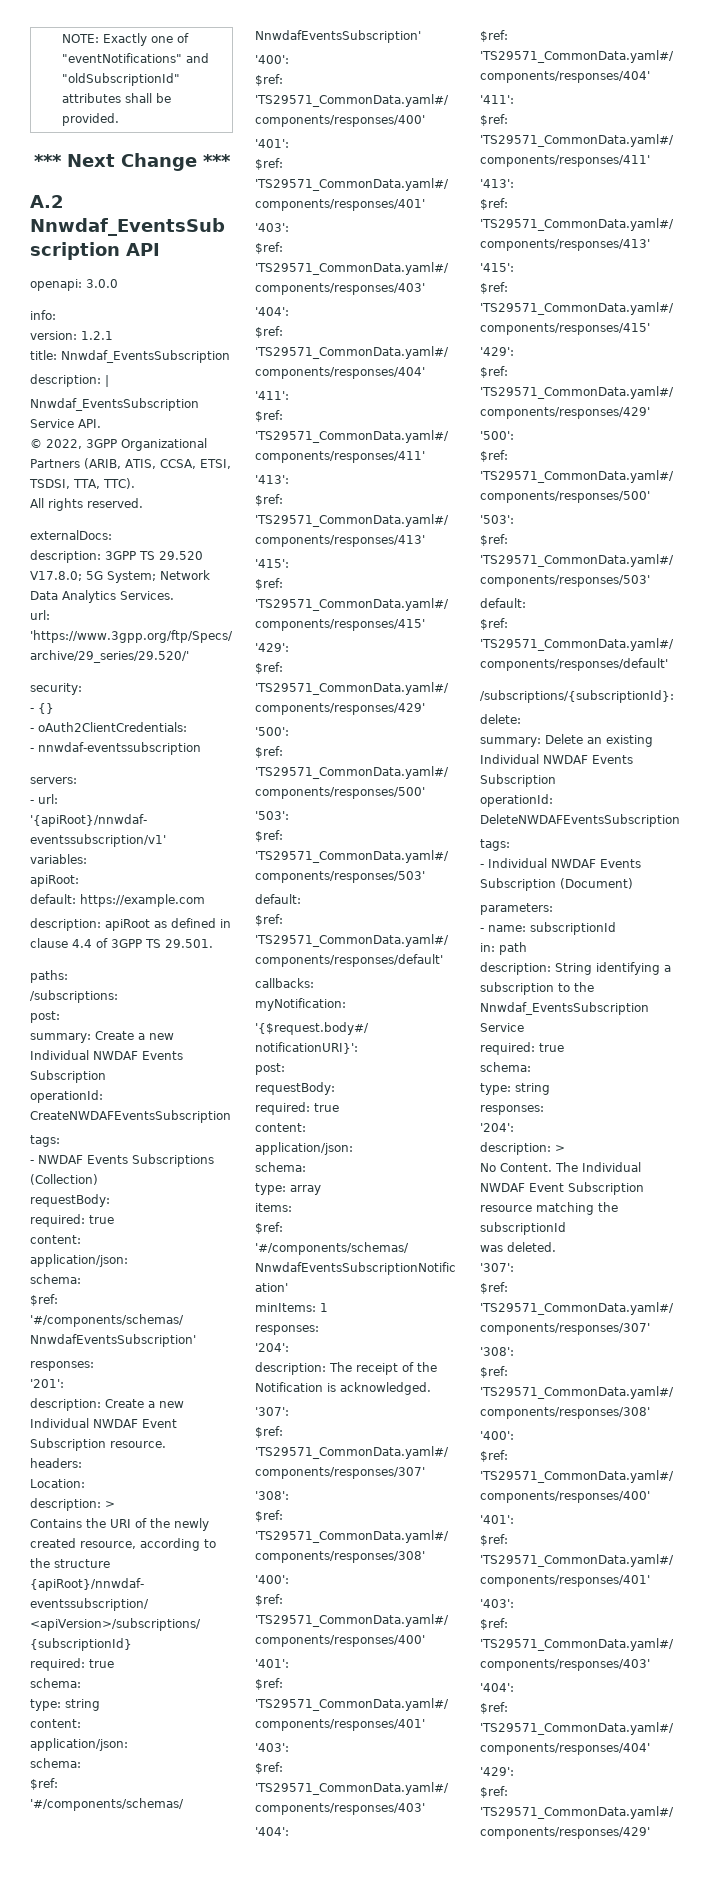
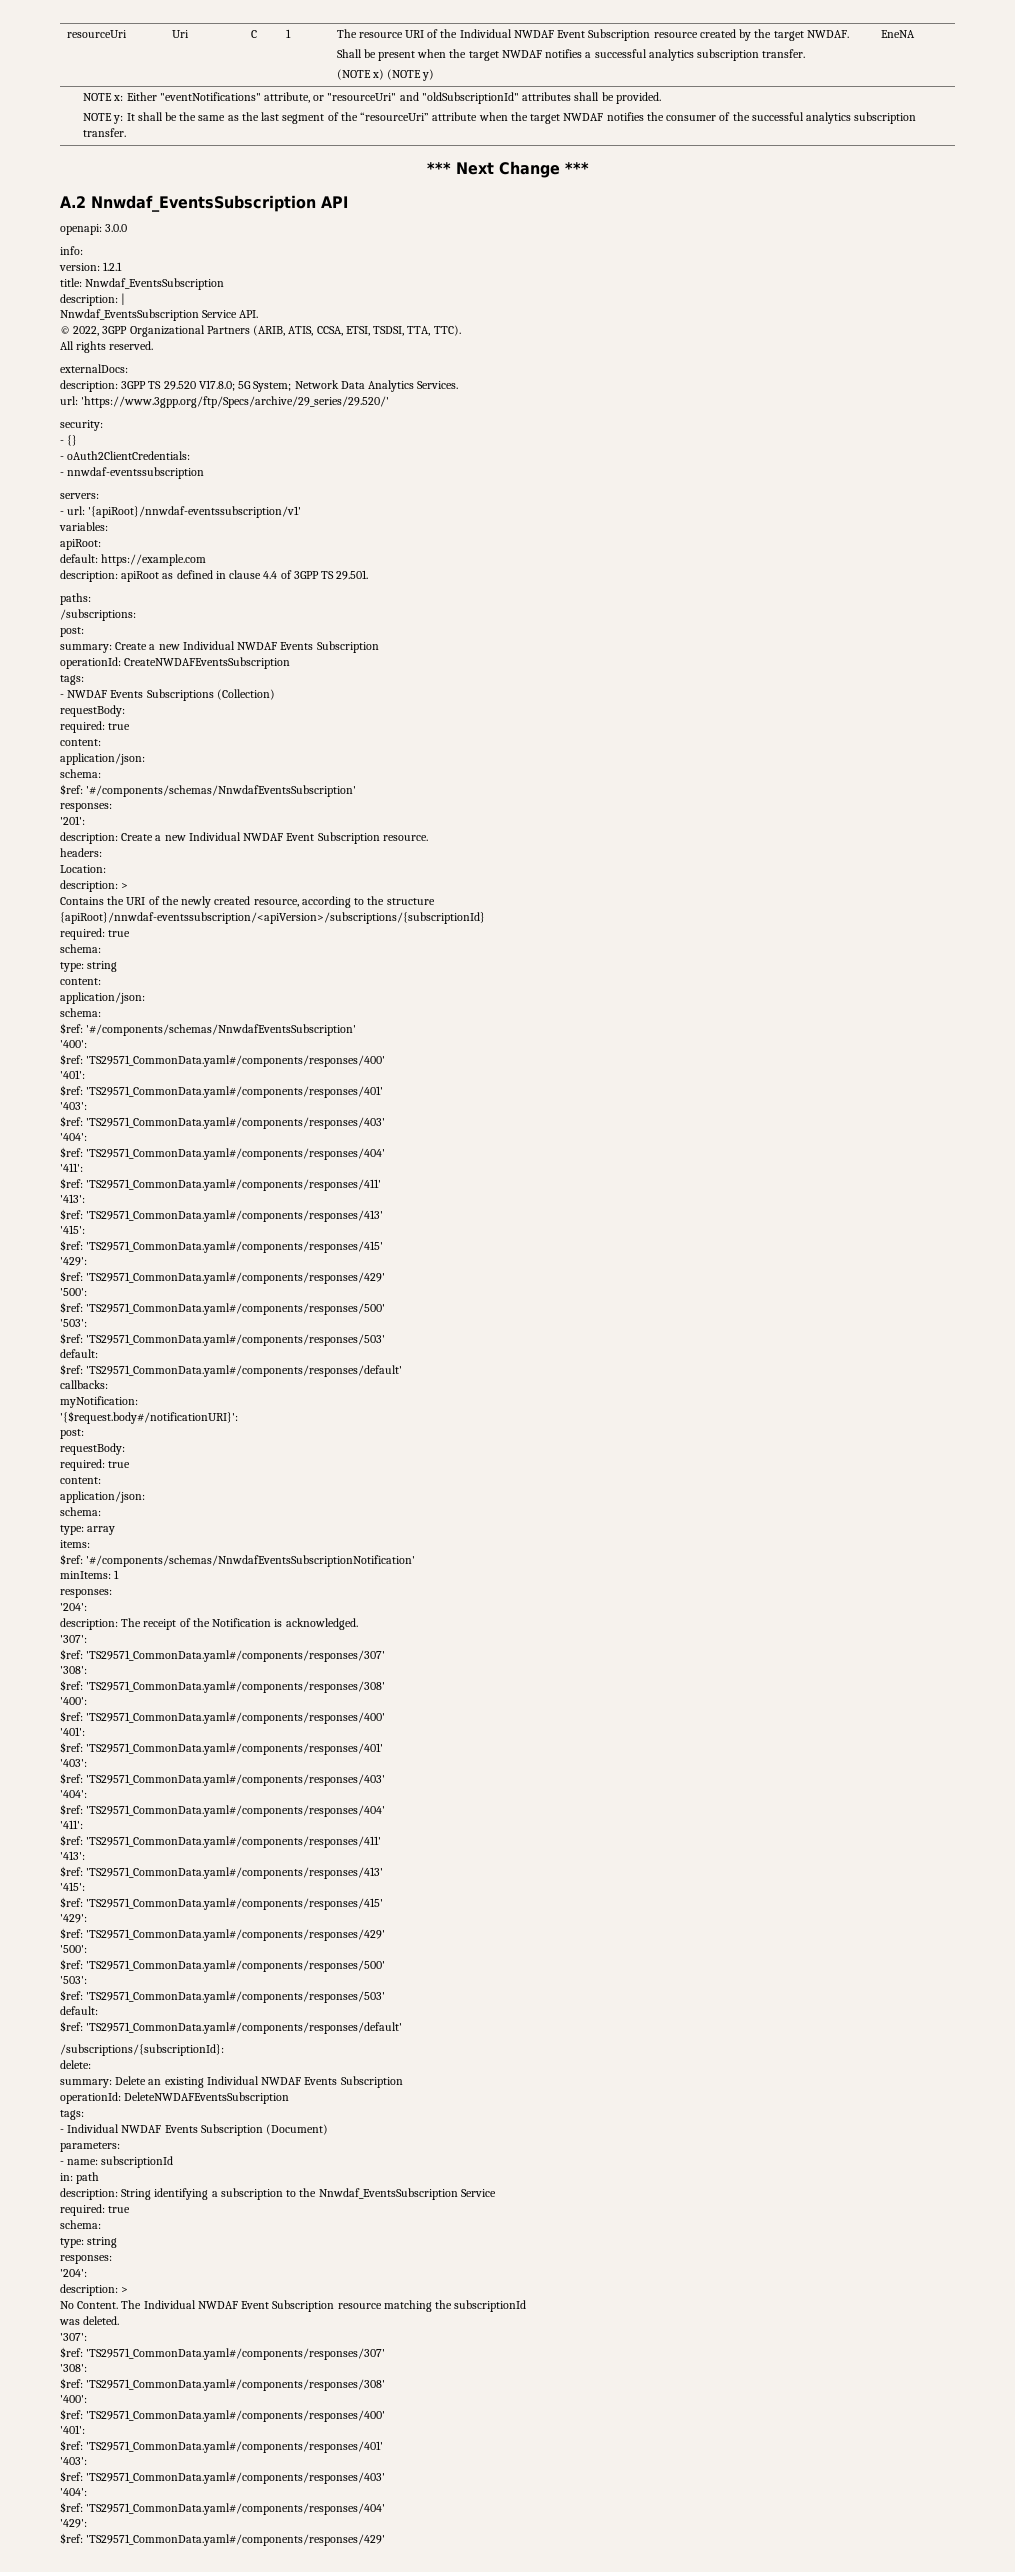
- NOTE: Exactly one of "eventNotifications" and "oldSubscriptionId" attributes shall be provided.
+ resourceUri | Uri | C | 1 | The resource URI of the Individual NWDAF Event Subscription resource created by the target NWDAF.
+ Shall be present when the target NWDAF notifies a successful analytics subscription transfer.
+ (NOTE x) (NOTE y) | EneNA
+ NOTE x: Either "eventNotifications" attribute, or "resourceUri" and "oldSubscriptionId" attributes shall be provided.
+ NOTE y: It shall be the same as the last segment of the “resourceUri” attribute when the target NWDAF notifies the consumer of the successful analytics subscription transfer.

